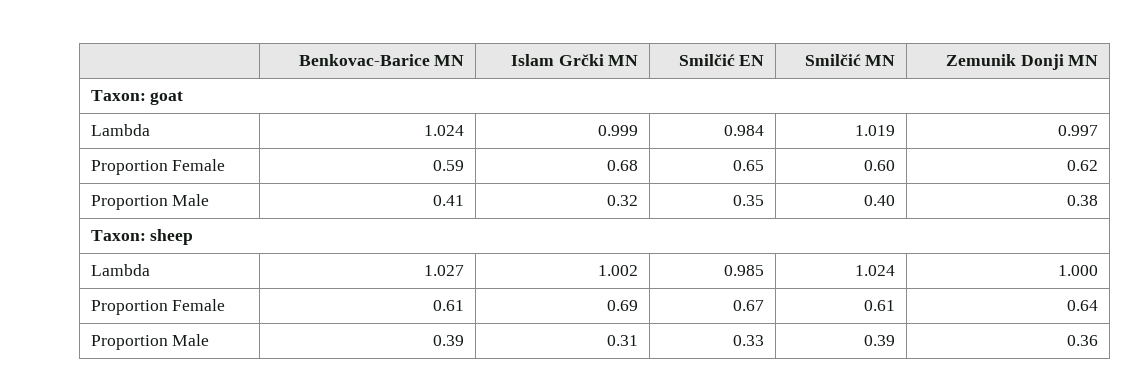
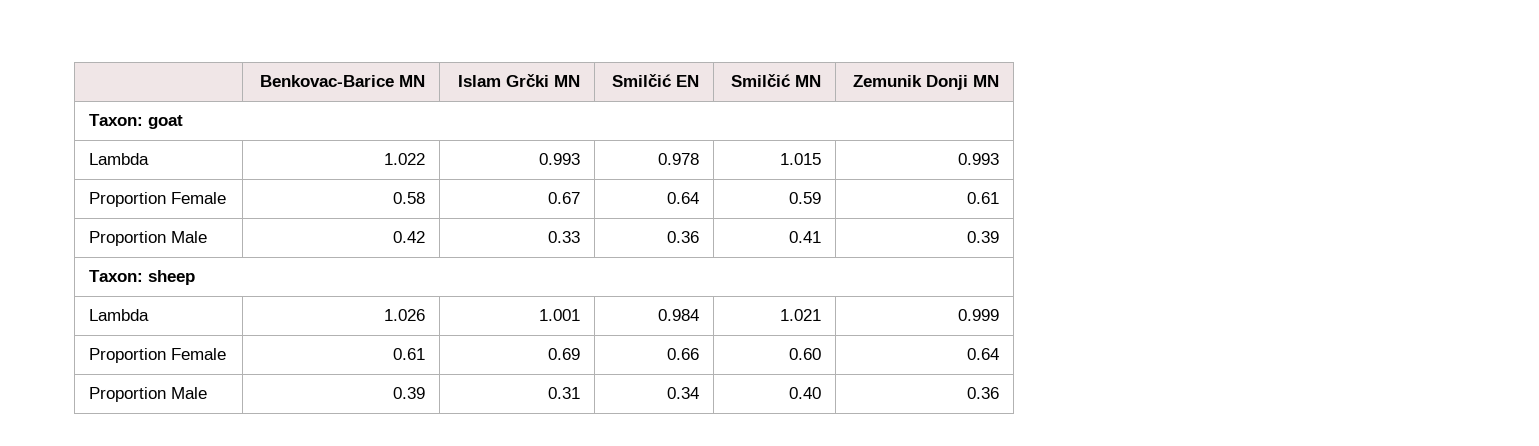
- Lambda | 1.024 | 0.999 | 0.984 | 1.019 | 0.997
- Proportion Female | 0.59 | 0.68 | 0.65 | 0.60 | 0.62
- Proportion Male | 0.41 | 0.32 | 0.35 | 0.40 | 0.38
+ Lambda | 1.022 | 0.993 | 0.978 | 1.015 | 0.993
+ Proportion Female | 0.58 | 0.67 | 0.64 | 0.59 | 0.61
+ Proportion Male | 0.42 | 0.33 | 0.36 | 0.41 | 0.39
  Taxon: sheep
- Lambda | 1.027 | 1.002 | 0.985 | 1.024 | 1.000
+ Lambda | 1.026 | 1.001 | 0.984 | 1.021 | 0.999
- Proportion Female | 0.61 | 0.69 | 0.67 | 0.61 | 0.64
+ Proportion Female | 0.61 | 0.69 | 0.66 | 0.60 | 0.64
- Proportion Male | 0.39 | 0.31 | 0.33 | 0.39 | 0.36
+ Proportion Male | 0.39 | 0.31 | 0.34 | 0.40 | 0.36

